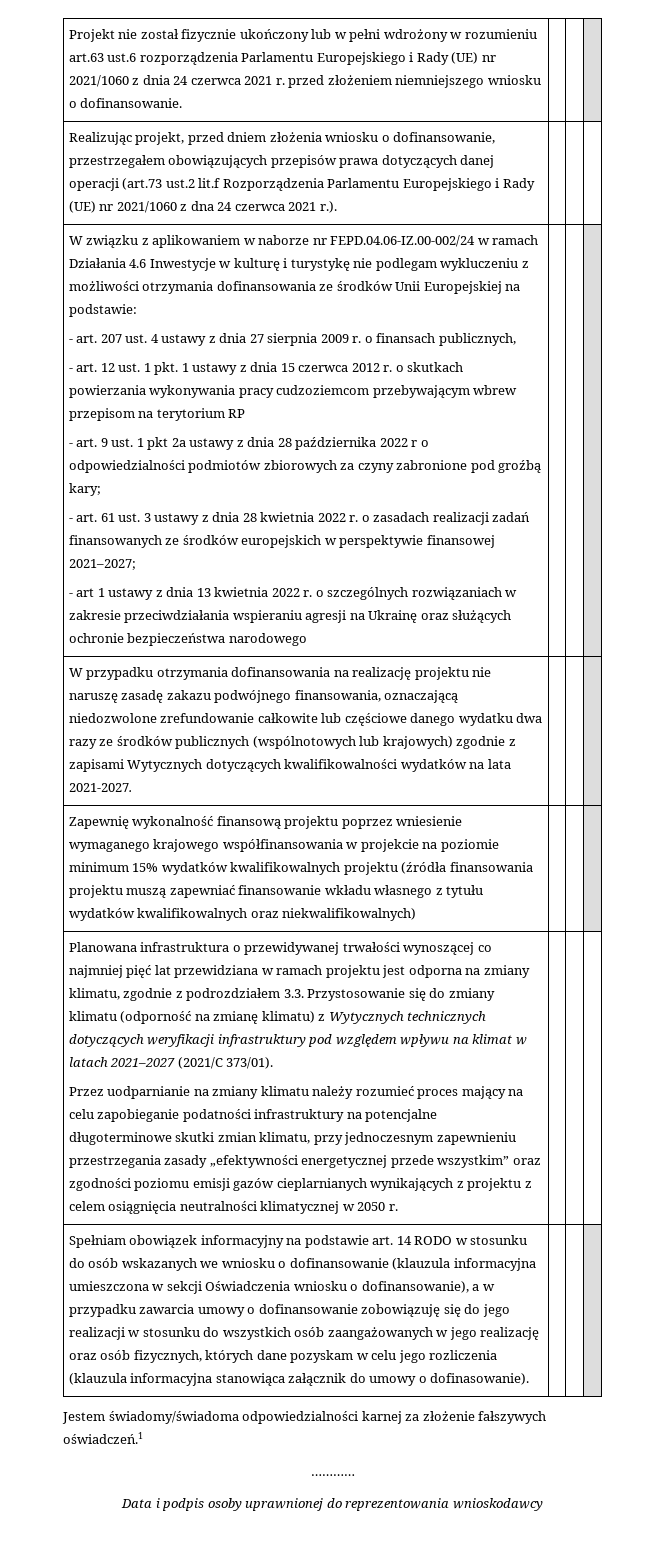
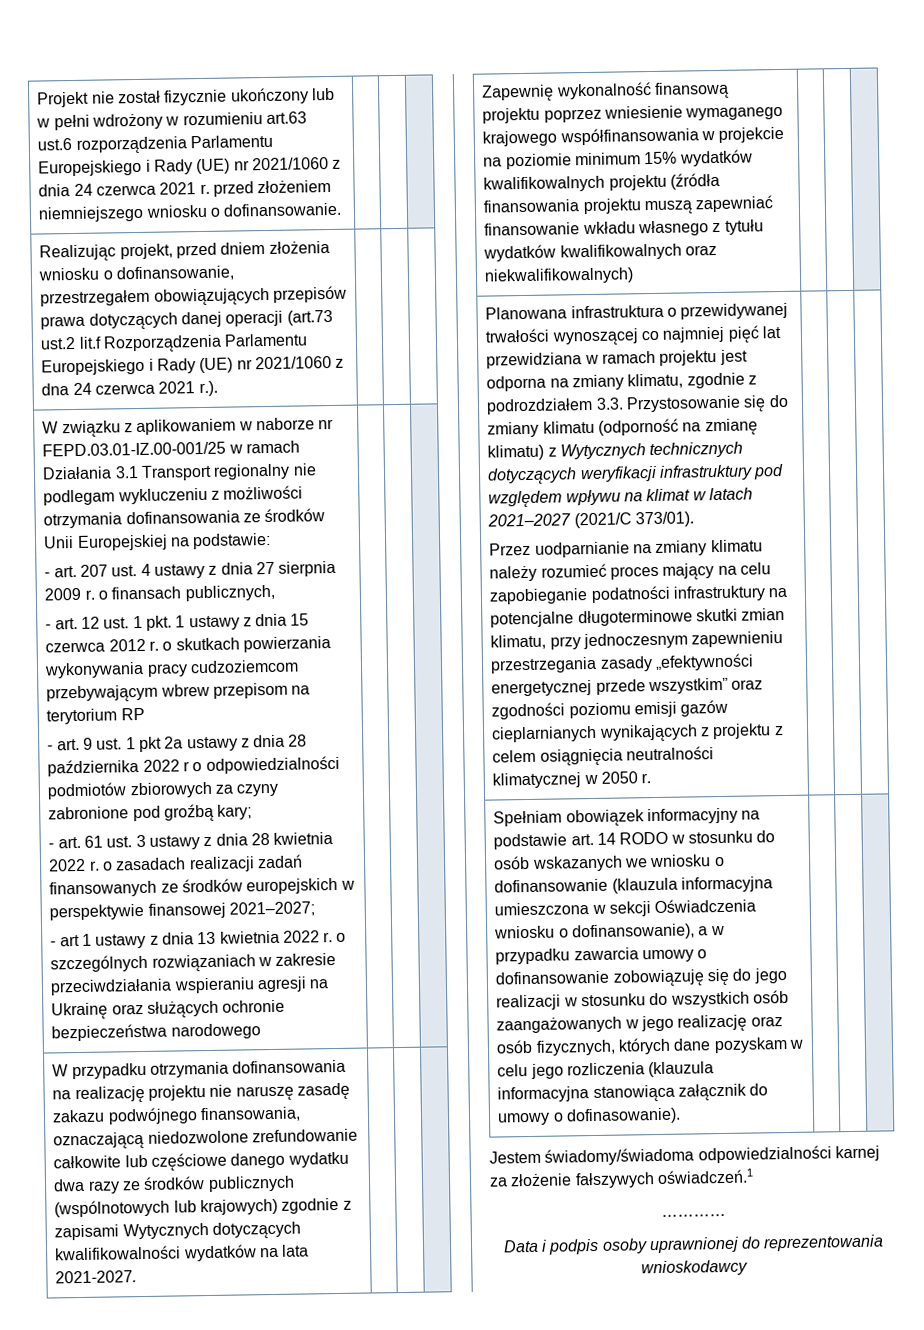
- W związku z aplikowaniem w naborze nr FEPD.04.06-IZ.00-002/24 w ramach Działania 4.6 Inwestycje w kulturę i turystykę nie podlegam wykluczeniu z możliwości otrzymania dofinansowania ze środków Unii Europejskiej na podstawie:
+ W związku z aplikowaniem w naborze nr FEPD.03.01-IZ.00-001/25 w ramach Działania 3.1 Transport regionalny nie podlegam wykluczeniu z możliwości otrzymania dofinansowania ze środków Unii Europejskiej na podstawie:

